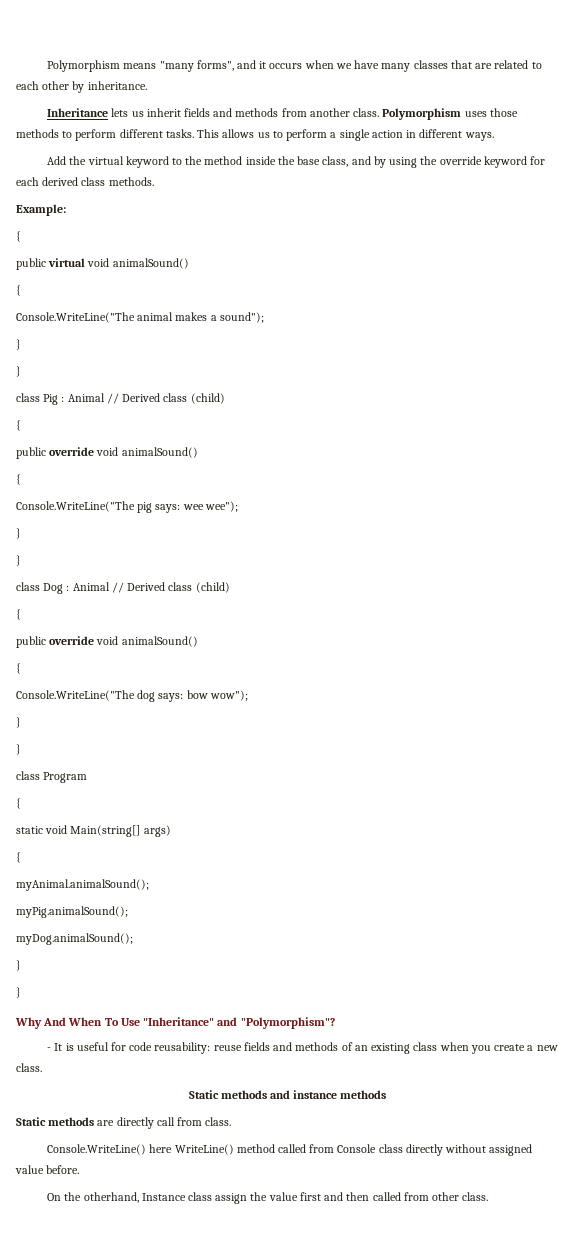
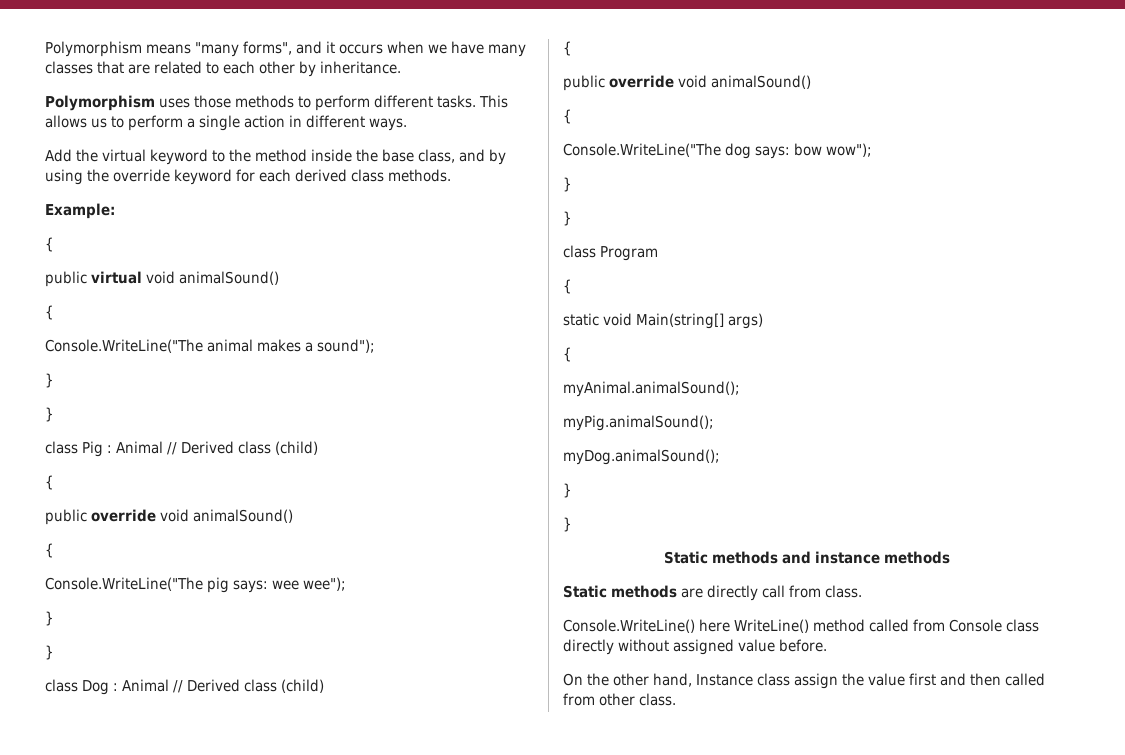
- Inheritance lets us inherit fields and methods from another class.
- Why And When To Use "Inheritance" and "Polymorphism"?
- - It is useful for code reusability: reuse fields and methods of an existing class when you create a new class.
- On the otherhand, Instance class assign the value first and then called from other class.
+ On the other hand, Instance class assign the value first and then called from other class.

